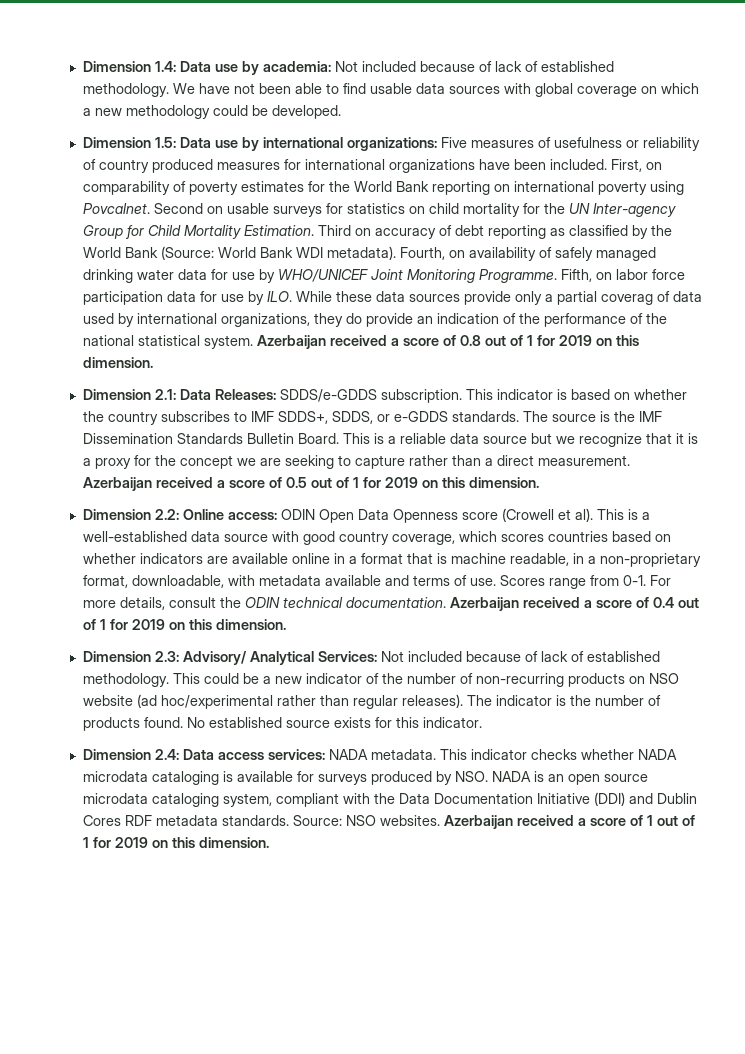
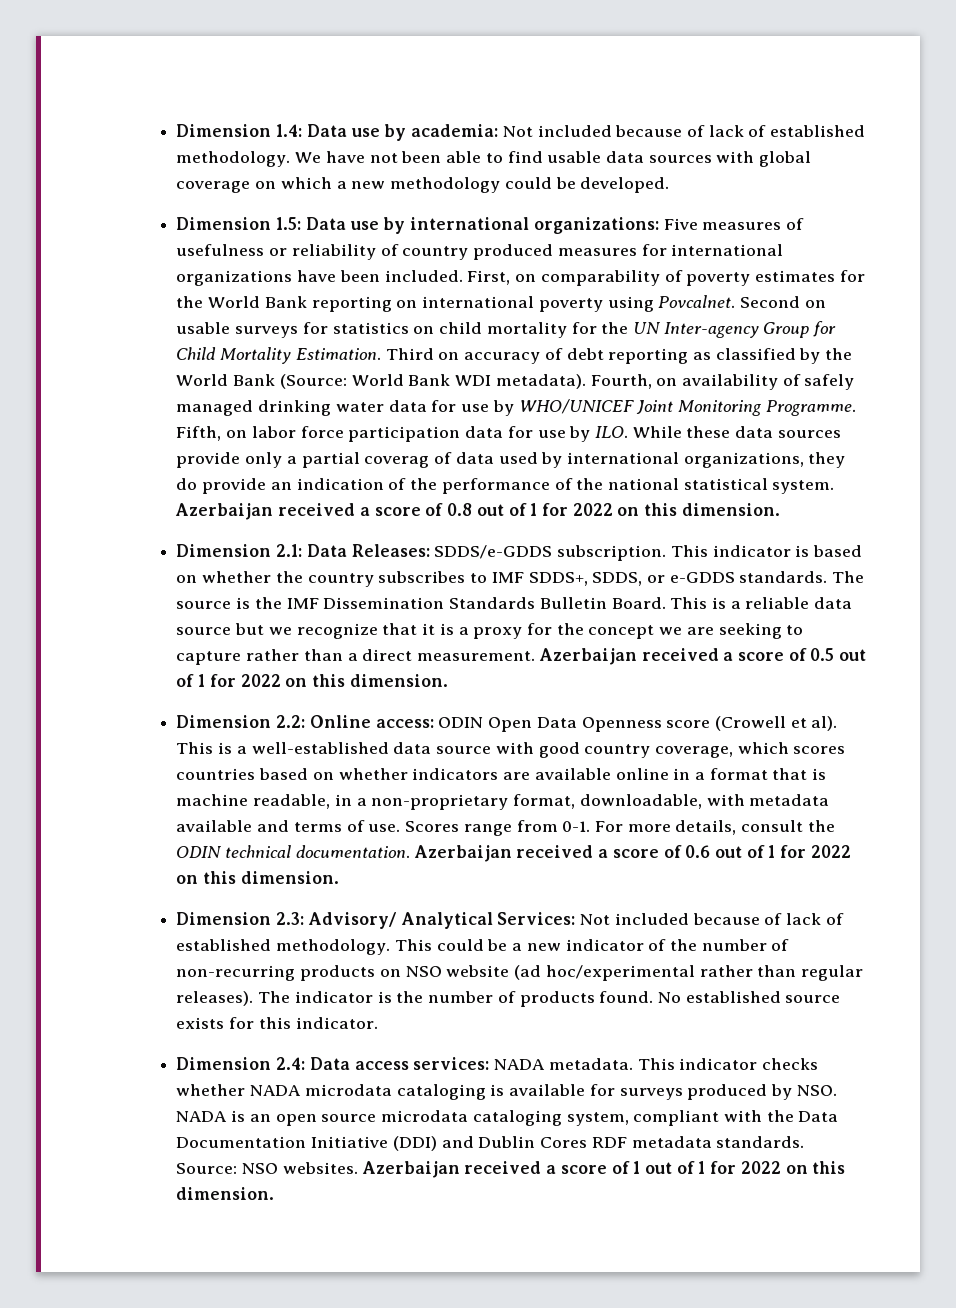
- Azerbaijan received a score of 0.8 out of 1 for 2019 on this dimension.
+ Azerbaijan received a score of 0.8 out of 1 for 2022 on this dimension.
- Azerbaijan received a score of 0.5 out of 1 for 2019 on this dimension.
+ Azerbaijan received a score of 0.5 out of 1 for 2022 on this dimension.
- Azerbaijan received a score of 0.4 out of 1 for 2019 on this dimension.
+ Azerbaijan received a score of 0.6 out of 1 for 2022 on this dimension.
- Azerbaijan received a score of 1 out of 1 for 2019 on this dimension.
+ Azerbaijan received a score of 1 out of 1 for 2022 on this dimension.

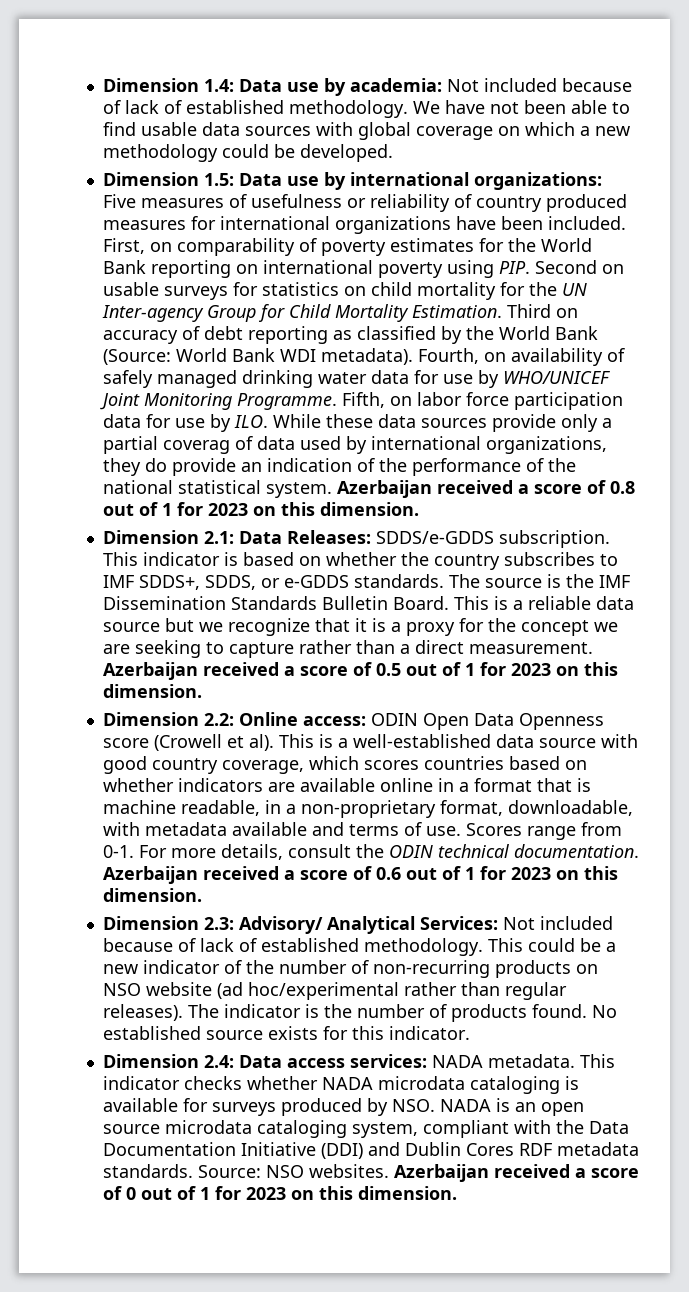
- First, on comparability of poverty estimates for the World Bank reporting on international poverty using Povcalnet. Second on usable surveys for statistics on child mortality for the UN Inter-agency Group for Child Mortality Estimation.
+ First, on comparability of poverty estimates for the World Bank reporting on international poverty using PIP. Second on usable surveys for statistics on child mortality for the UN Inter-agency Group for Child Mortality Estimation.
- Azerbaijan received a score of 0.8 out of 1 for 2022 on this dimension.
+ Azerbaijan received a score of 0.8 out of 1 for 2023 on this dimension.
- Azerbaijan received a score of 0.5 out of 1 for 2022 on this dimension.
+ Azerbaijan received a score of 0.5 out of 1 for 2023 on this dimension.
- Azerbaijan received a score of 0.6 out of 1 for 2022 on this dimension.
+ Azerbaijan received a score of 0.6 out of 1 for 2023 on this dimension.
- Azerbaijan received a score of 1 out of 1 for 2022 on this dimension.
+ Azerbaijan received a score of 0 out of 1 for 2023 on this dimension.

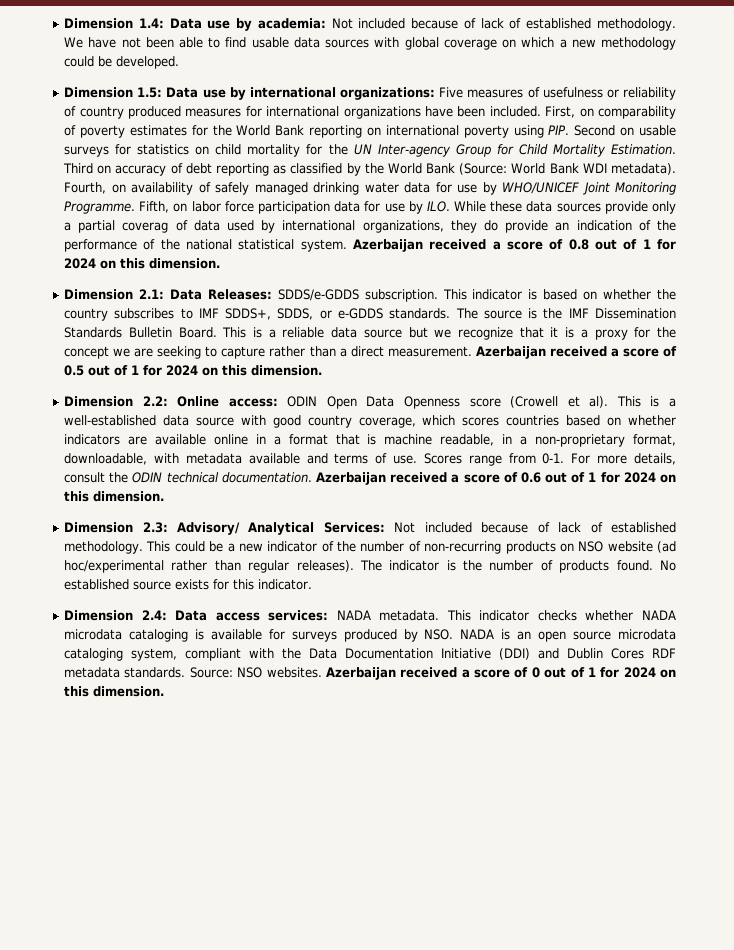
- Azerbaijan received a score of 0.8 out of 1 for 2023 on this dimension.
+ Azerbaijan received a score of 0.8 out of 1 for 2024 on this dimension.
- Azerbaijan received a score of 0.5 out of 1 for 2023 on this dimension.
+ Azerbaijan received a score of 0.5 out of 1 for 2024 on this dimension.
- Azerbaijan received a score of 0.6 out of 1 for 2023 on this dimension.
+ Azerbaijan received a score of 0.6 out of 1 for 2024 on this dimension.
- Azerbaijan received a score of 0 out of 1 for 2023 on this dimension.
+ Azerbaijan received a score of 0 out of 1 for 2024 on this dimension.

